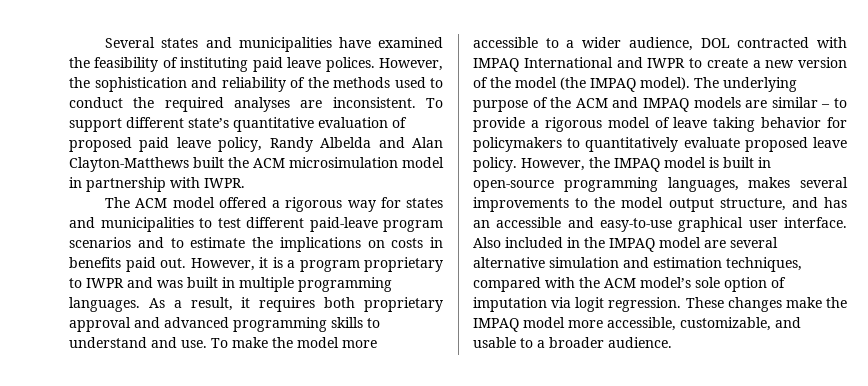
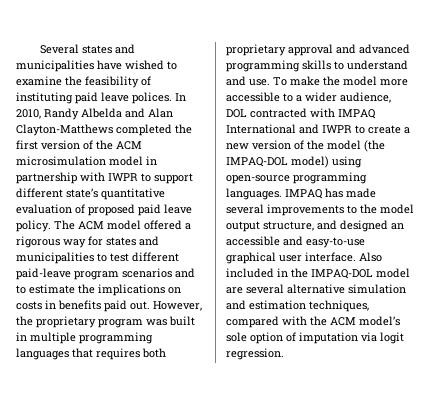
- Several states and municipalities have examined the feasibility of instituting paid leave polices.
+ Several states and municipalities have wished to examine the feasibility of instituting paid leave polices.
- However, the sophistication and reliability of the methods used to conduct the required analyses are inconsistent. To support different state’s quantitative evaluation of proposed paid leave policy, Randy Albelda and Alan Clayton-Matthews built the ACM microsimulation model in partnership with IWPR.
- The ACM model offered a rigorous way for states and municipalities to test different paid-leave program scenarios and to estimate the implications on costs in benefits paid out.
+ In 2010, Randy Albelda and Alan Clayton-Matthews completed the first version of the ACM microsimulation model in partnership with IWPR to support different state’s quantitative evaluation of proposed paid leave policy. The ACM model offered a rigorous way for states and municipalities to test different paid-leave program scenarios and to estimate the implications on costs in benefits paid out.
- However, it is a program proprietary to IWPR and was built in multiple programming languages. As a result, it requires both proprietary approval and advanced programming skills to understand and use.
+ However, the proprietary program was built in multiple programming languages that requires both proprietary approval and advanced programming skills to understand and use.
- To make the model more accessible to a wider audience, DOL contracted with IMPAQ International and IWPR to create a new version of the model (the IMPAQ model). The underlying purpose of the ACM and IMPAQ models are similar – to provide a rigorous model of leave taking behavior for policymakers to quantitatively evaluate proposed leave policy. However, the IMPAQ model is built in open-source programming languages, makes several improvements to the model output structure, and has an accessible and easy-to-use graphical user interface.
+ To make the model more accessible to a wider audience, DOL contracted with IMPAQ International and IWPR to create a new version of the model (the IMPAQ-DOL model) using open-source programming languages. IMPAQ has made several improvements to the model output structure, and designed an accessible and easy-to-use graphical user interface.
- Also included in the IMPAQ model are several alternative simulation and estimation techniques, compared with the ACM model’s sole option of imputation via logit regression. These changes make the IMPAQ model more accessible, customizable, and usable to a broader audience.
+ Also included in the IMPAQ-DOL model are several alternative simulation and estimation techniques, compared with the ACM model’s sole option of imputation via logit regression.

